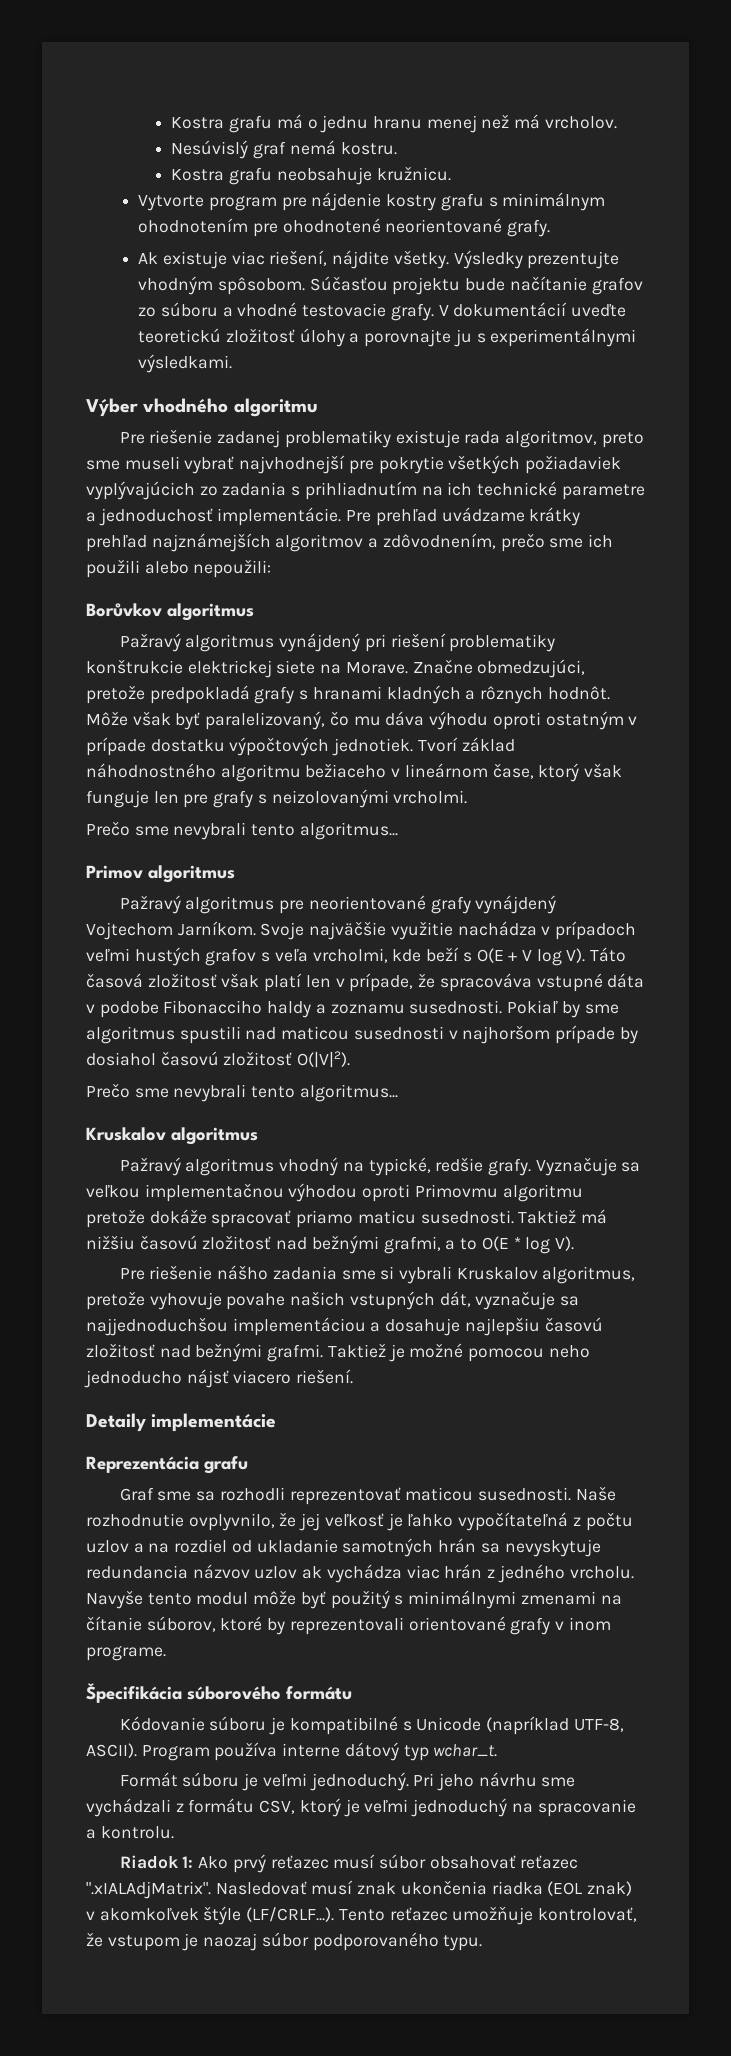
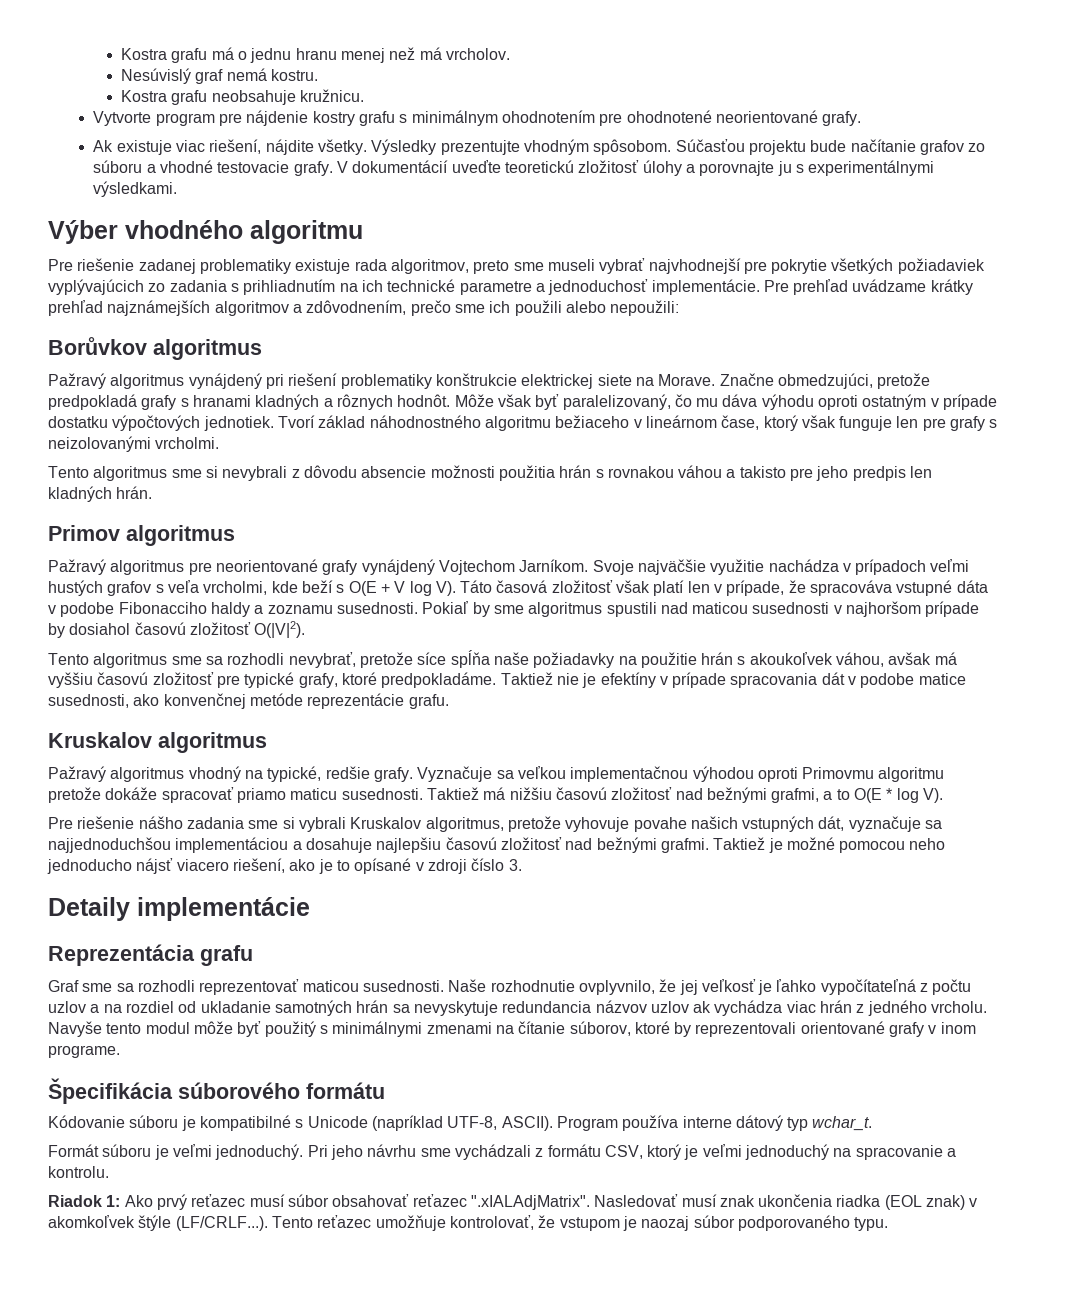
  Tvorí základ náhodnostného algoritmu bežiaceho v lineárnom čase, ktorý však funguje len pre grafy s neizolovanými vrcholmi.
- Prečo sme nevybrali tento algoritmus...
+ Tento algoritmus sme si nevybrali z dôvodu absencie možnosti použitia hrán s rovnakou váhou a takisto pre jeho predpis len kladných hrán.
  Pokiaľ by sme algoritmus spustili nad maticou susednosti v najhoršom prípade by dosiahol časovú zložitosť O(|V|2).
- Prečo sme nevybrali tento algoritmus...
+ Tento algoritmus sme sa rozhodli nevybrať, pretože síce spĺňa naše požiadavky na použitie hrán s akoukoľvek váhou, avšak má vyššiu časovú zložitosť pre typické grafy, ktoré predpokladáme. Taktiež nie je efektíny v prípade spracovania dát v podobe matice susednosti, ako konvenčnej metóde reprezentácie grafu.
- Taktiež je možné pomocou neho jednoducho nájsť viacero riešení.
+ Taktiež je možné pomocou neho jednoducho nájsť viacero riešení, ako je to opísané v zdroji číslo 3.

